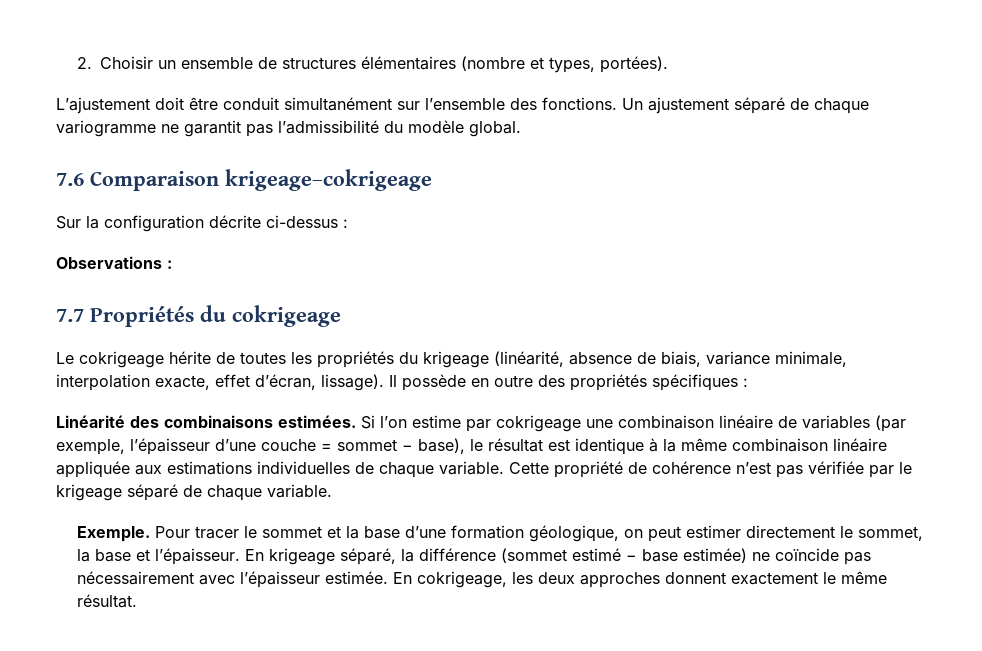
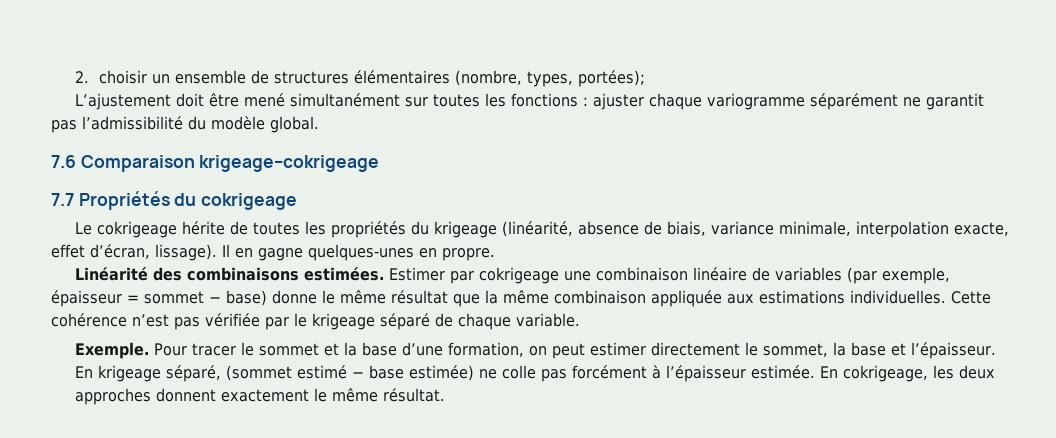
- 2. Choisir un ensemble de structures élémentaires (nombre et types, portées).
+ 2. choisir un ensemble de structures élémentaires (nombre, types, portées);
- L’ajustement doit être conduit simultanément sur l’ensemble des fonctions. Un ajustement séparé de chaque variogramme ne garantit pas l’admissibilité du modèle global.
+ L’ajustement doit être mené simultanément sur toutes les fonctions : ajuster chaque variogramme séparément ne garantit pas l’admissibilité du modèle global.
- Sur la configuration décrite ci-dessus :
- Observations :
- Il possède en outre des propriétés spécifiques :
+ Il en gagne quelques-unes en propre.
- Si l’on estime par cokrigeage une combinaison linéaire de variables (par exemple, l’épaisseur d’une couche = sommet − base), le résultat est identique à la même combinaison linéaire appliquée aux estimations individuelles de chaque variable. Cette propriété de cohérence n’est pas vérifiée par le krigeage séparé de chaque variable.
+ Estimer par cokrigeage une combinaison linéaire de variables (par exemple, épaisseur = sommet − base) donne le même résultat que la même combinaison appliquée aux estimations individuelles. Cette cohérence n’est pas vérifiée par le krigeage séparé de chaque variable.
- Pour tracer le sommet et la base d’une formation géologique, on peut estimer directement le sommet, la base et l’épaisseur.
+ Pour tracer le sommet et la base d’une formation, on peut estimer directement le sommet, la base et l’épaisseur.
- En krigeage séparé, la différence (sommet estimé − base estimée) ne coïncide pas nécessairement avec l’épaisseur estimée.
+ En krigeage séparé, (sommet estimé − base estimée) ne colle pas forcément à l’épaisseur estimée.

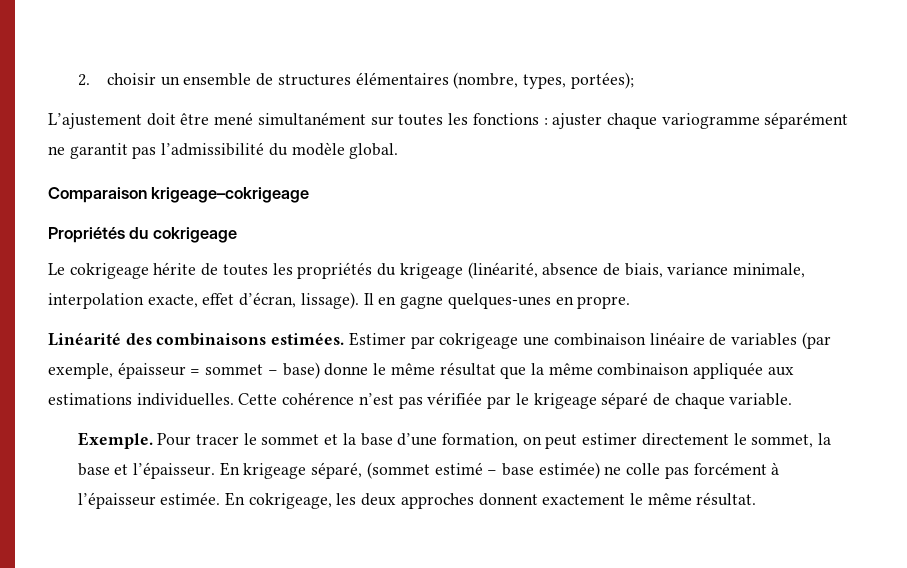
- 7.6 Comparaison krigeage–cokrigeage
+ Comparaison krigeage–cokrigeage
- 7.7 Propriétés du cokrigeage
+ Propriétés du cokrigeage

